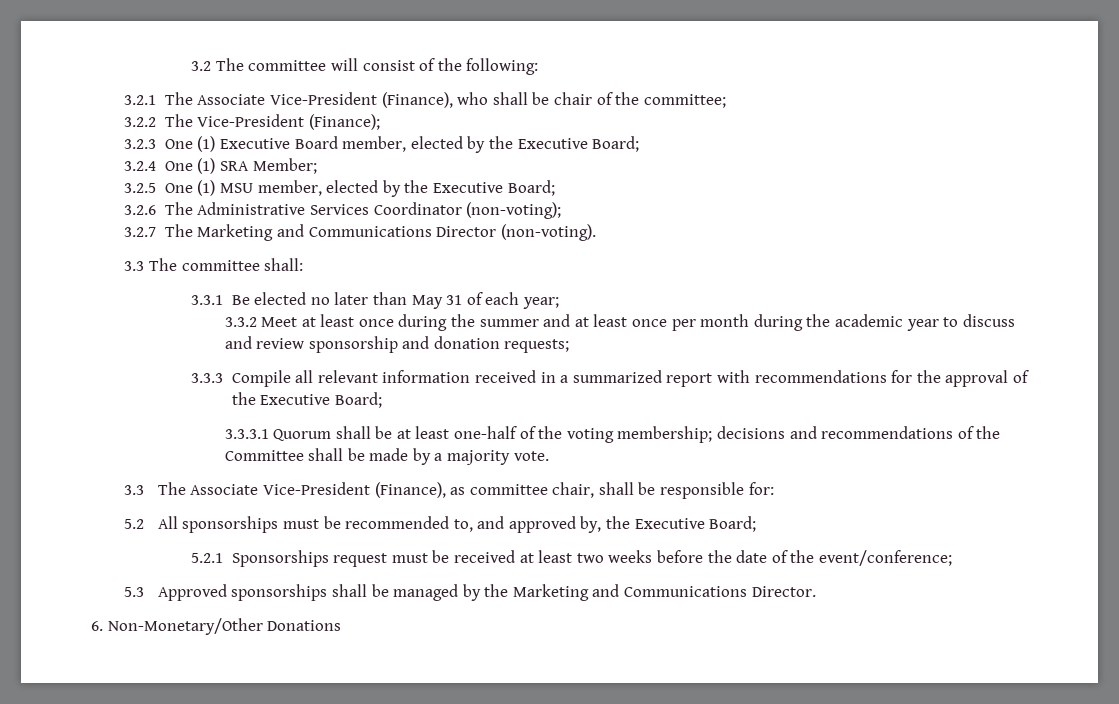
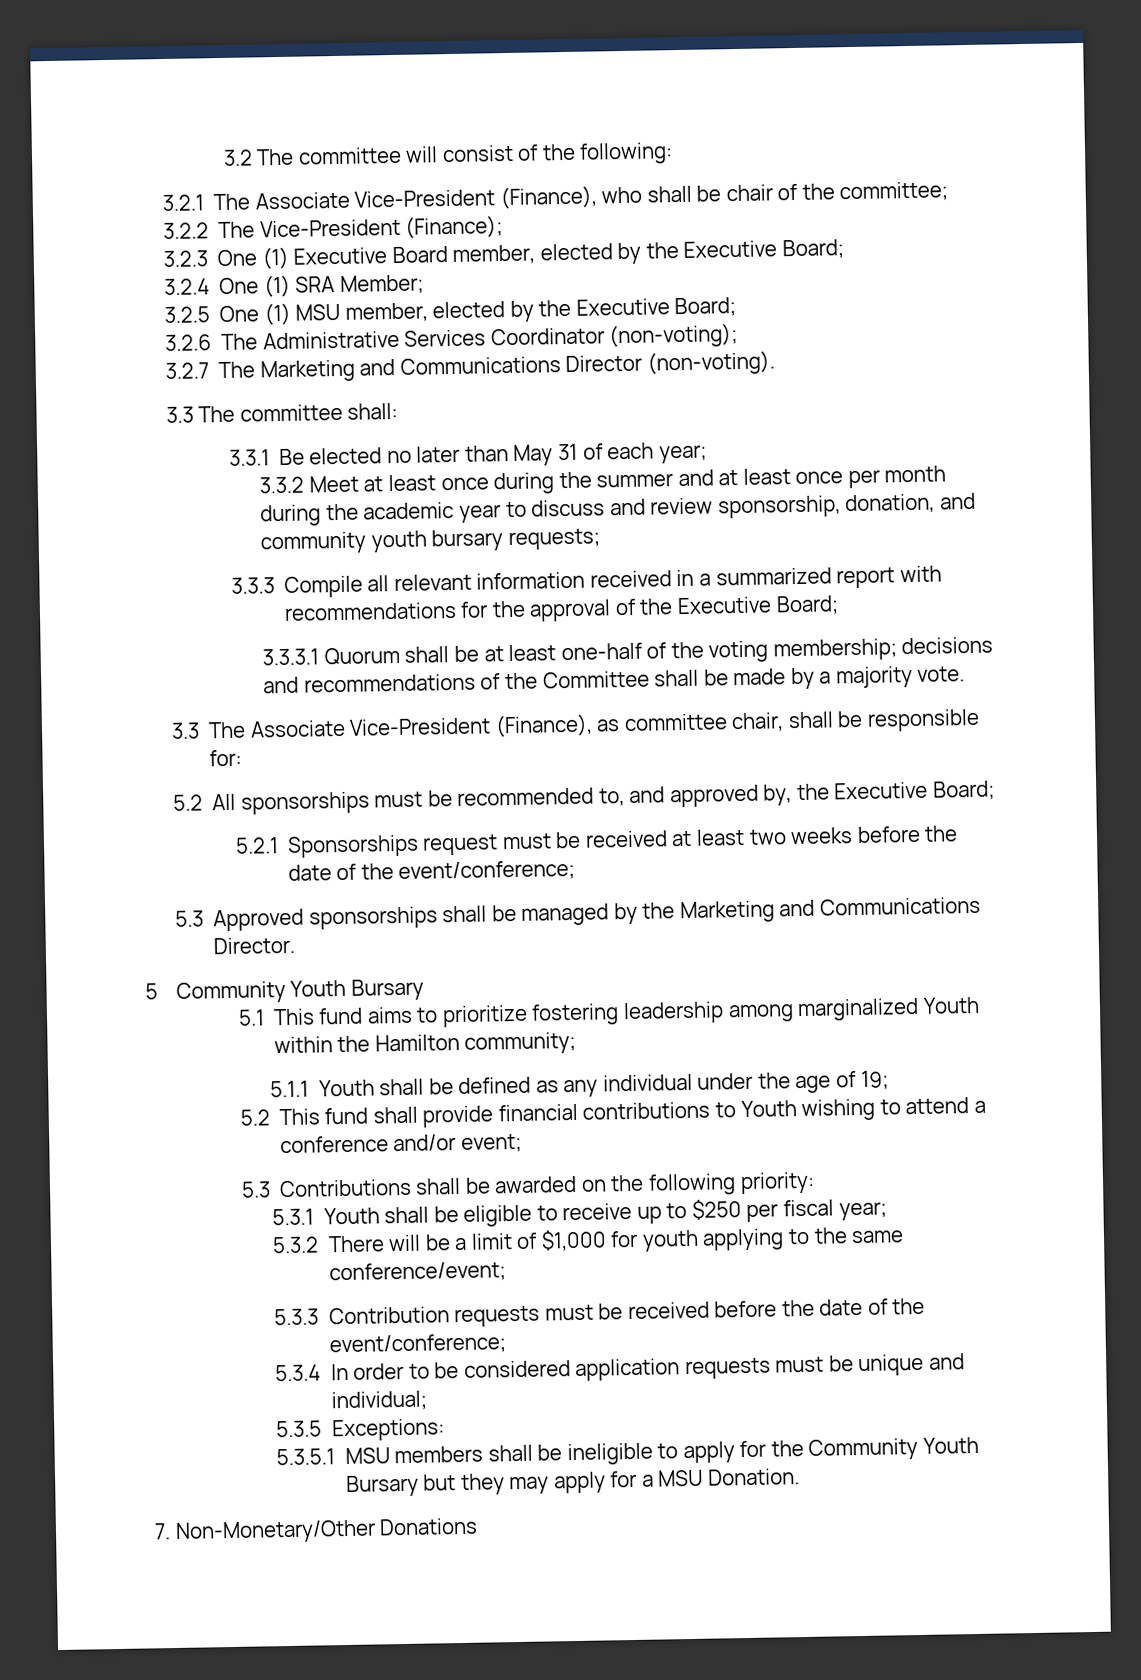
- 3.3.2 Meet at least once during the summer and at least once per month during the academic year to discuss and review sponsorship and donation requests;
+ 3.3.2 Meet at least once during the summer and at least once per month during the academic year to discuss and review sponsorship, donation, and community youth bursary requests;
- 6. Non-Monetary/Other Donations
+ 5 Community Youth Bursary
+ 5.1 This fund aims to prioritize fostering leadership among marginalized Youth within the Hamilton community;
+ 5.1.1 Youth shall be defined as any individual under the age of 19;
+ 5.2 This fund shall provide financial contributions to Youth wishing to attend a conference and/or event;
+ 5.3 Contributions shall be awarded on the following priority:
+ 5.3.1 Youth shall be eligible to receive up to $250 per fiscal year;
+ 5.3.2 There will be a limit of $1,000 for youth applying to the same conference/event;
+ 5.3.3 Contribution requests must be received before the date of the event/conference;
+ 5.3.4 In order to be considered application requests must be unique and individual;
+ 5.3.5 Exceptions:
+ 5.3.5.1 MSU members shall be ineligible to apply for the Community Youth Bursary but they may apply for a MSU Donation.
+ 7. Non-Monetary/Other Donations

